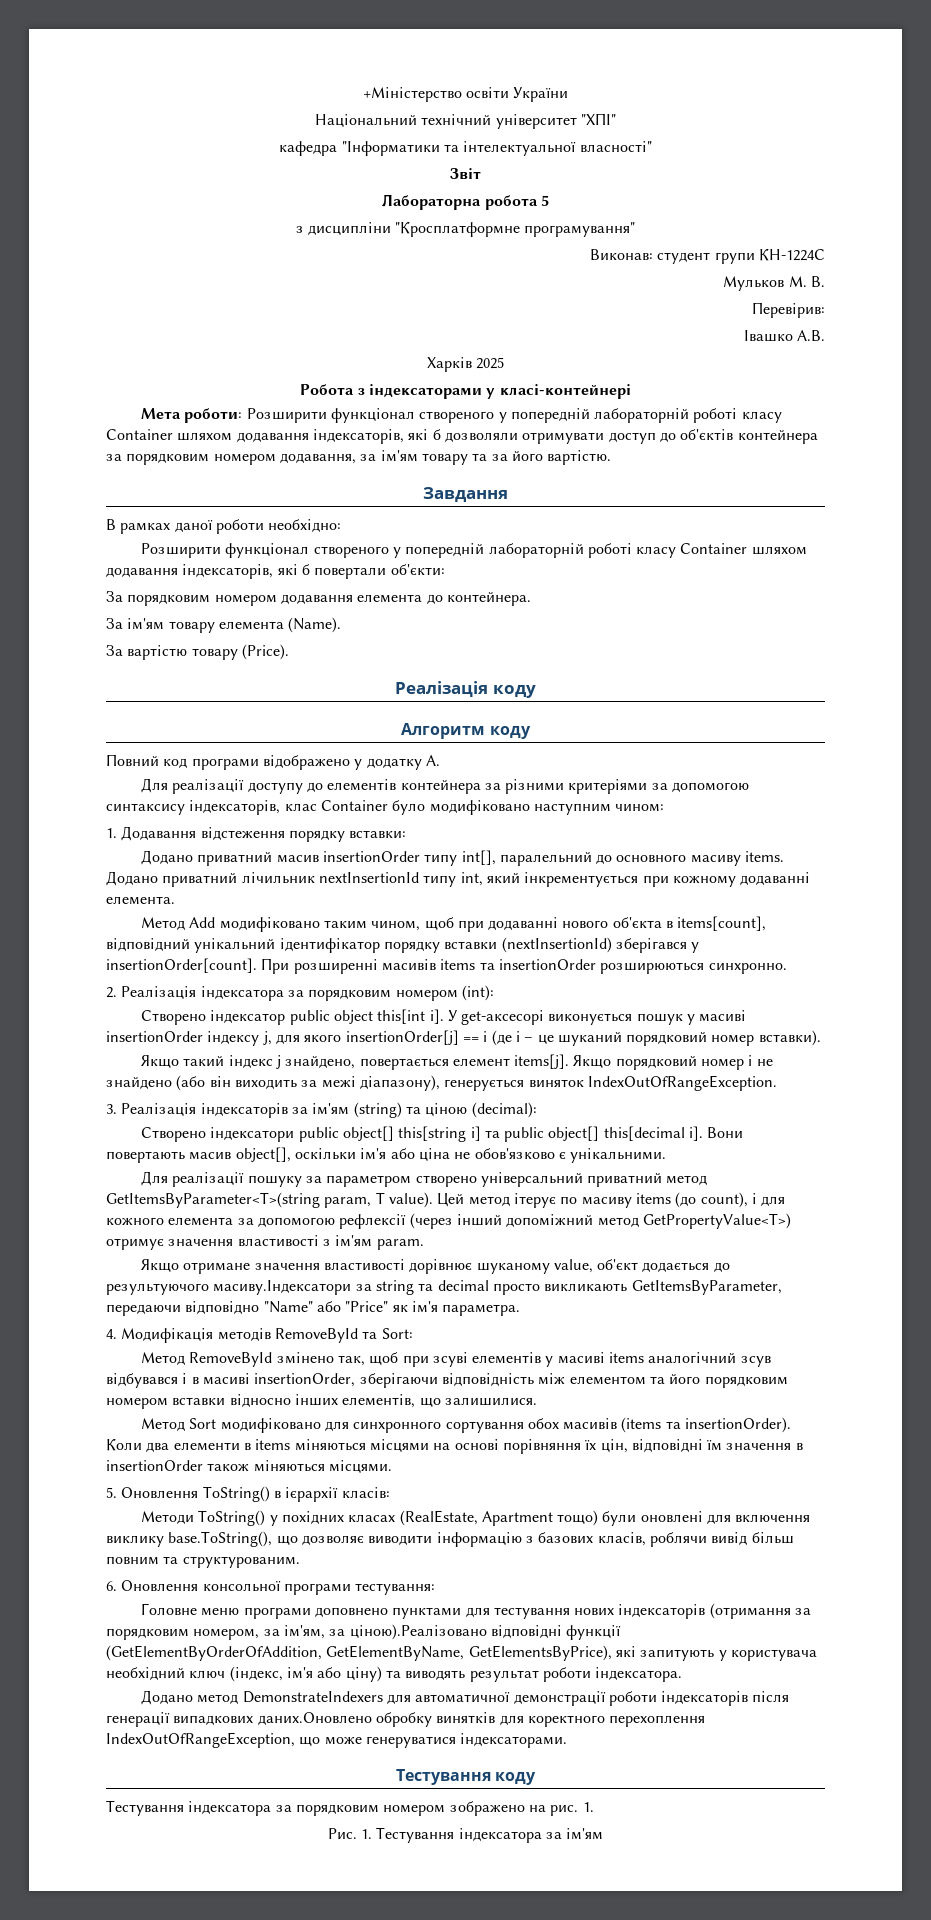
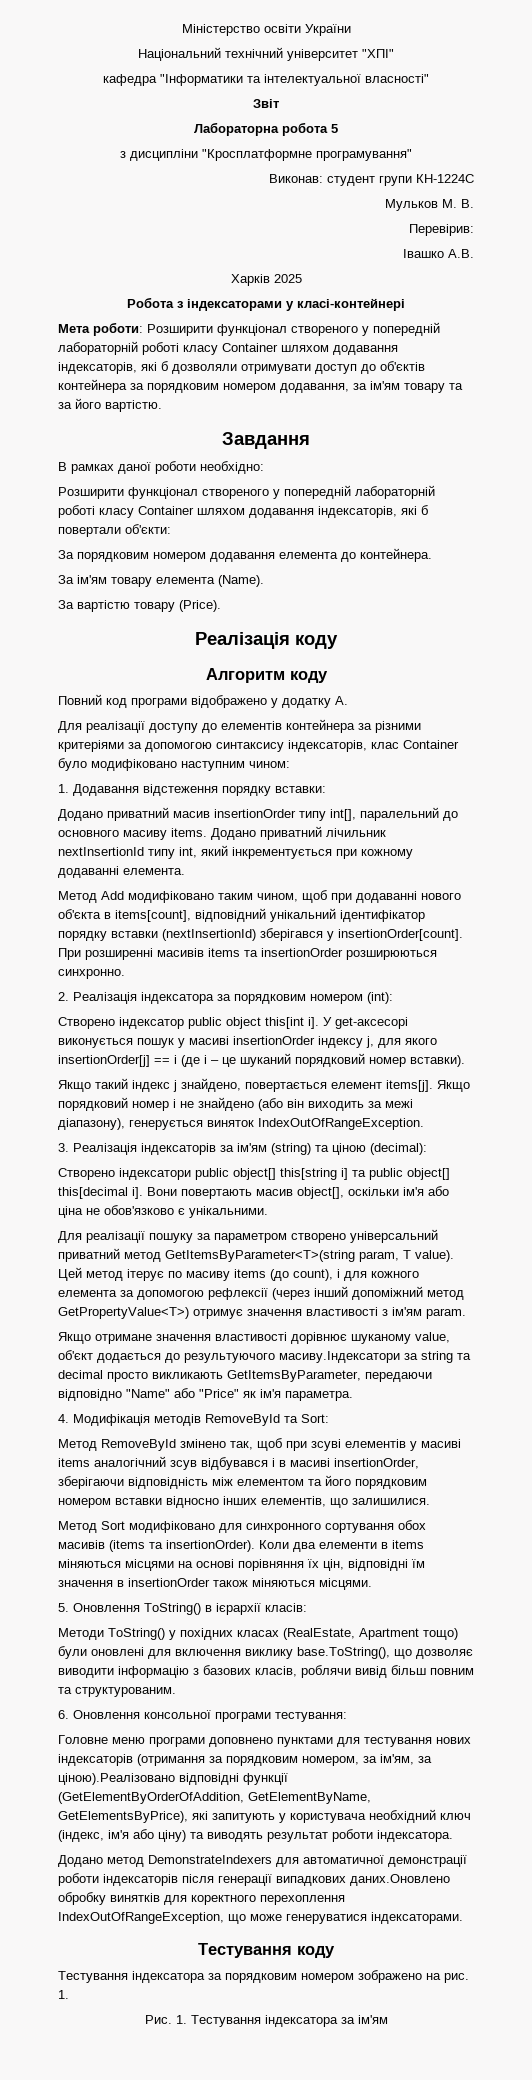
- +Міністерство освіти України
+ Міністерство освіти України

